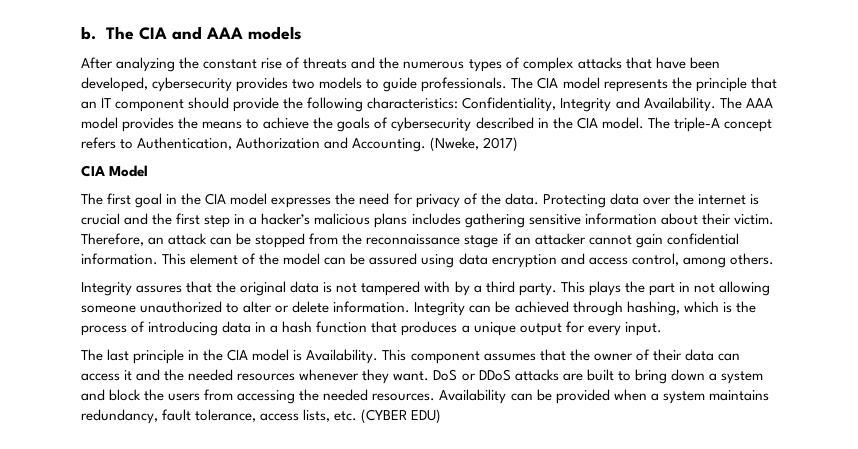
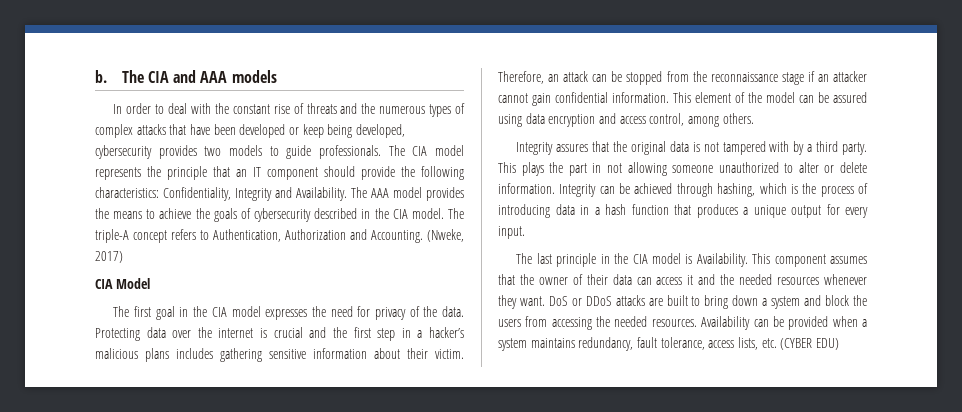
- After analyzing the constant rise of threats and the numerous types of complex attacks that have been developed, cybersecurity provides two models to guide professionals.
+ In order to deal with the constant rise of threats and the numerous types of complex attacks that have been developed or keep being developed, cybersecurity provides two models to guide professionals.

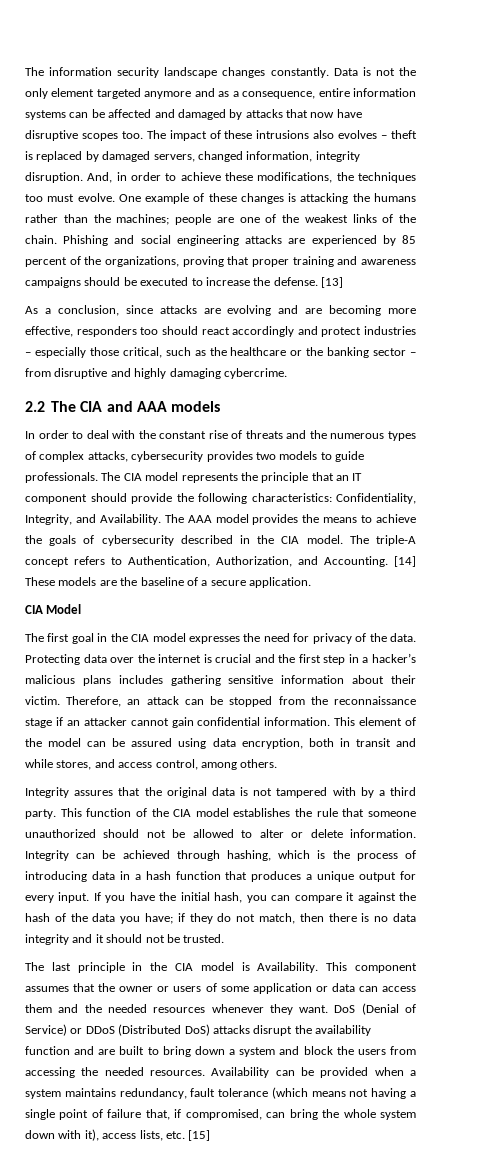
- b. The CIA and AAA models
+ The information security landscape changes constantly. Data is not the only element targeted anymore and as a consequence, entire information systems can be affected and damaged by attacks that now have disruptive scopes too. The impact of these intrusions also evolves – theft is replaced by damaged servers, changed information, integrity disruption. And, in order to achieve these modifications, the techniques too must evolve. One example of these changes is attacking the humans rather than the machines; people are one of the weakest links of the chain. Phishing and social engineering attacks are experienced by 85 percent of the organizations, proving that proper training and awareness campaigns should be executed to increase the defense. [13]
+ As a conclusion, since attacks are evolving and are becoming more effective, responders too should react accordingly and protect industries – especially those critical, such as the healthcare or the banking sector – from disruptive and highly damaging cybercrime.
+ 2.2 The CIA and AAA models
- In order to deal with the constant rise of threats and the numerous types of complex attacks that have been developed or keep being developed, cybersecurity provides two models to guide professionals.
+ In order to deal with the constant rise of threats and the numerous types of complex attacks, cybersecurity provides two models to guide professionals.
- The CIA model represents the principle that an IT component should provide the following characteristics: Confidentiality, Integrity and Availability.
+ The CIA model represents the principle that an IT component should provide the following characteristics: Confidentiality, Integrity, and Availability.
- The triple-A concept refers to Authentication, Authorization and Accounting.
+ The triple-A concept refers to Authentication, Authorization, and Accounting.
- (Nweke, 2017)
+ [14] These models are the baseline of a secure application.
- This element of the model can be assured using data encryption and access control, among others.
+ This element of the model can be assured using data encryption, both in transit and while stores, and access control, among others.
- This plays the part in not allowing someone unauthorized to alter or delete information.
+ This function of the CIA model establishes the rule that someone unauthorized should not be allowed to alter or delete information.
+ If you have the initial hash, you can compare it against the hash of the data you have; if they do not match, then there is no data integrity and it should not be trusted.
- This component assumes that the owner of their data can access it and the needed resources whenever they want.
+ This component assumes that the owner or users of some application or data can access them and the needed resources whenever they want.
- DoS or DDoS attacks are built to bring down a system and block the users from accessing the needed resources.
+ DoS (Denial of Service) or DDoS (Distributed DoS) attacks disrupt the availability function and are built to bring down a system and block the users from accessing the needed resources.
- Availability can be provided when a system maintains redundancy, fault tolerance, access lists, etc. (CYBER EDU)
+ Availability can be provided when a system maintains redundancy, fault tolerance (which means not having a single point of failure that, if compromised, can bring the whole system down with it), access lists, etc. [15]

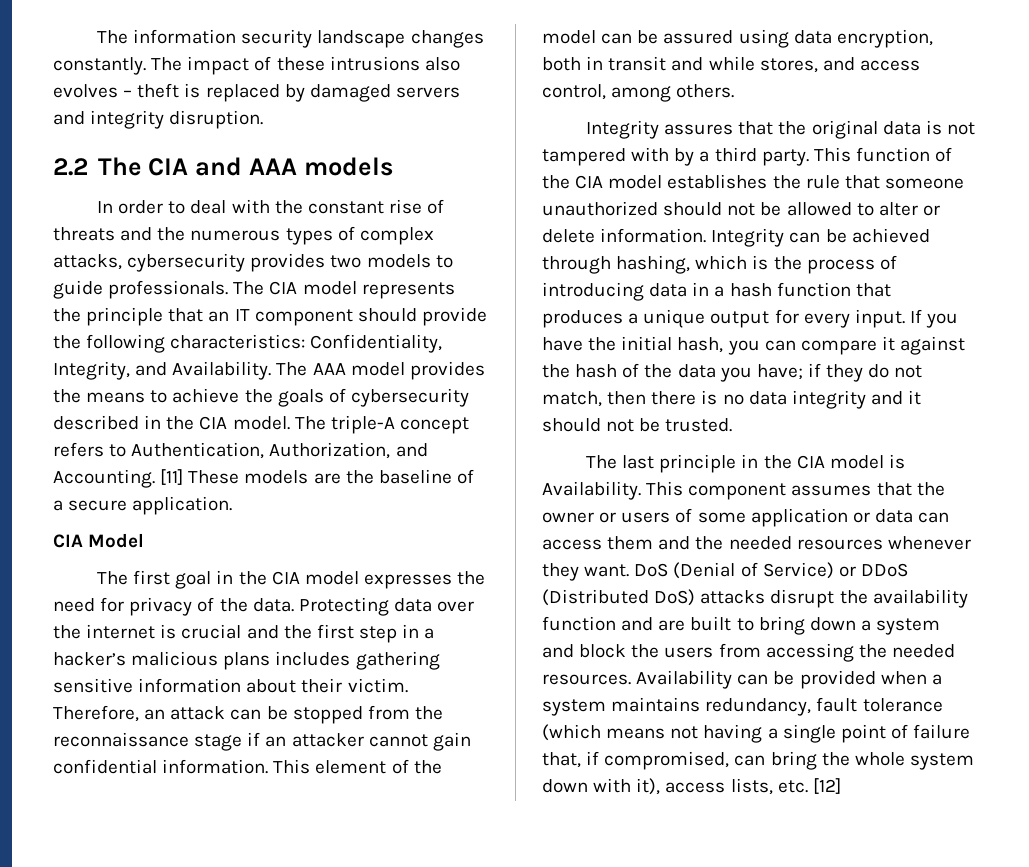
- Data is not the only element targeted anymore and as a consequence, entire information systems can be affected and damaged by attacks that now have disruptive scopes too.
- The impact of these intrusions also evolves – theft is replaced by damaged servers, changed information, integrity disruption. And, in order to achieve these modifications, the techniques too must evolve. One example of these changes is attacking the humans rather than the machines; people are one of the weakest links of the chain. Phishing and social engineering attacks are experienced by 85 percent of the organizations, proving that proper training and awareness campaigns should be executed to increase the defense. [13]
- As a conclusion, since attacks are evolving and are becoming more effective, responders too should react accordingly and protect industries – especially those critical, such as the healthcare or the banking sector – from disruptive and highly damaging cybercrime.
+ The impact of these intrusions also evolves – theft is replaced by damaged servers and integrity disruption.
- [14] These models are the baseline of a secure application.
+ [11] These models are the baseline of a secure application.
- Availability can be provided when a system maintains redundancy, fault tolerance (which means not having a single point of failure that, if compromised, can bring the whole system down with it), access lists, etc. [15]
+ Availability can be provided when a system maintains redundancy, fault tolerance (which means not having a single point of failure that, if compromised, can bring the whole system down with it), access lists, etc. [12]

